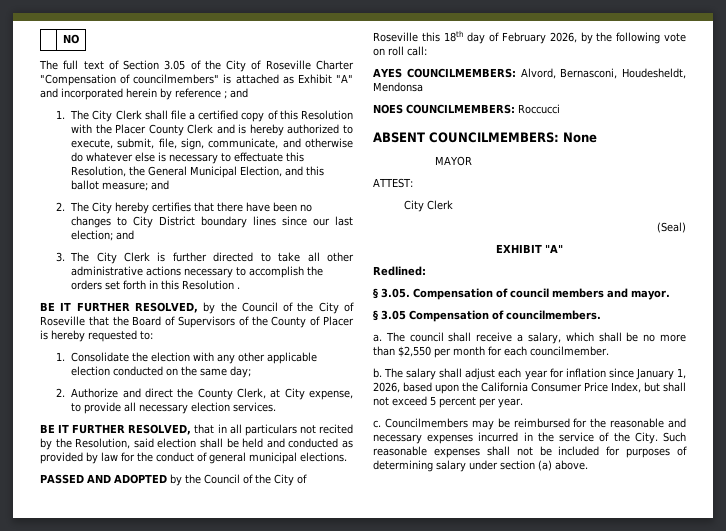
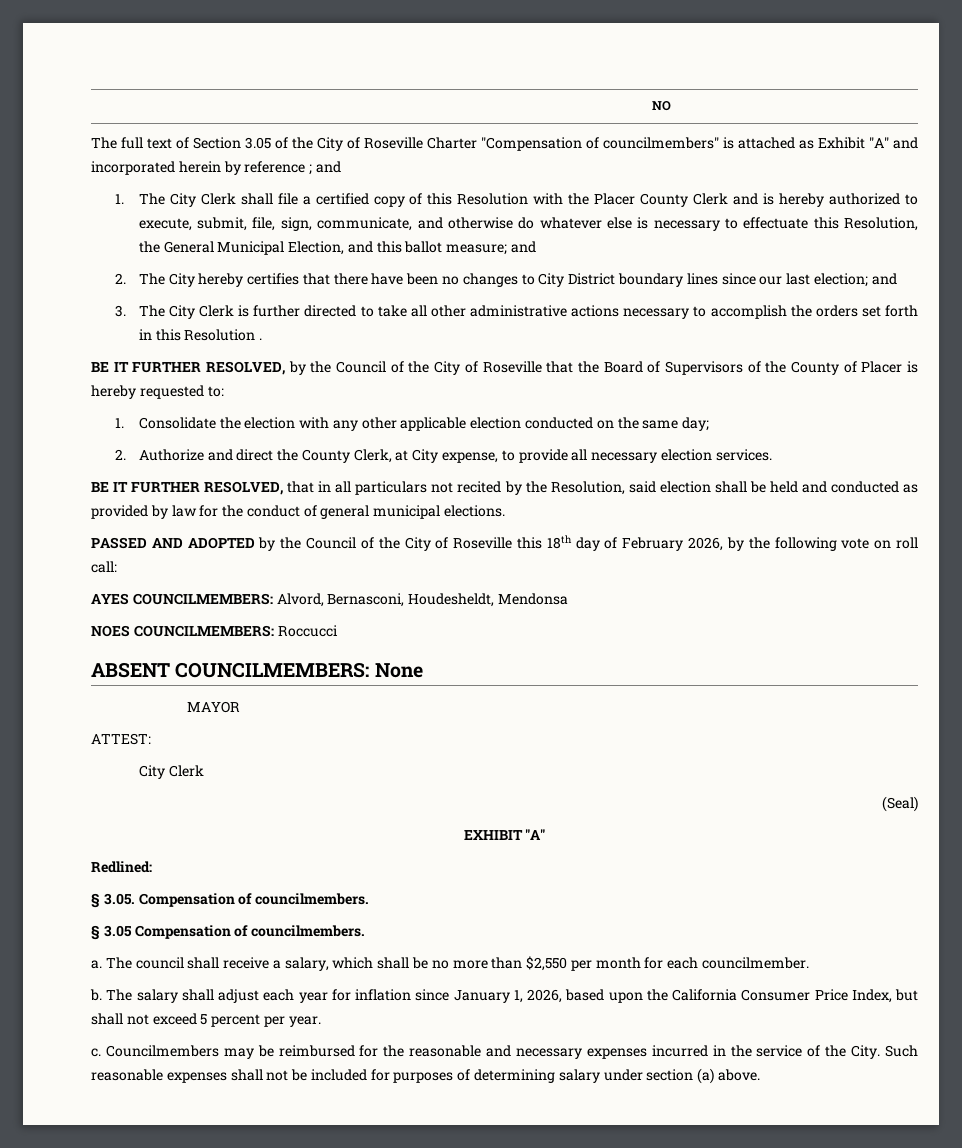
- § 3.05. Compensation of council members and mayor.
+ § 3.05. Compensation of councilmembers.

